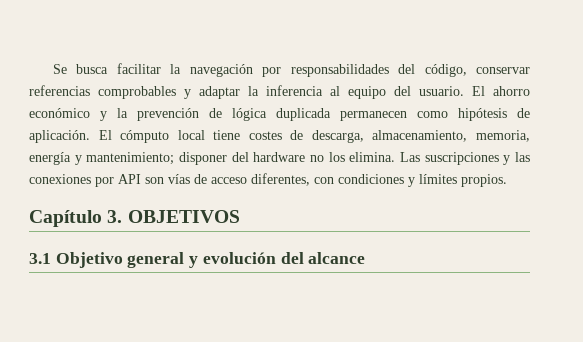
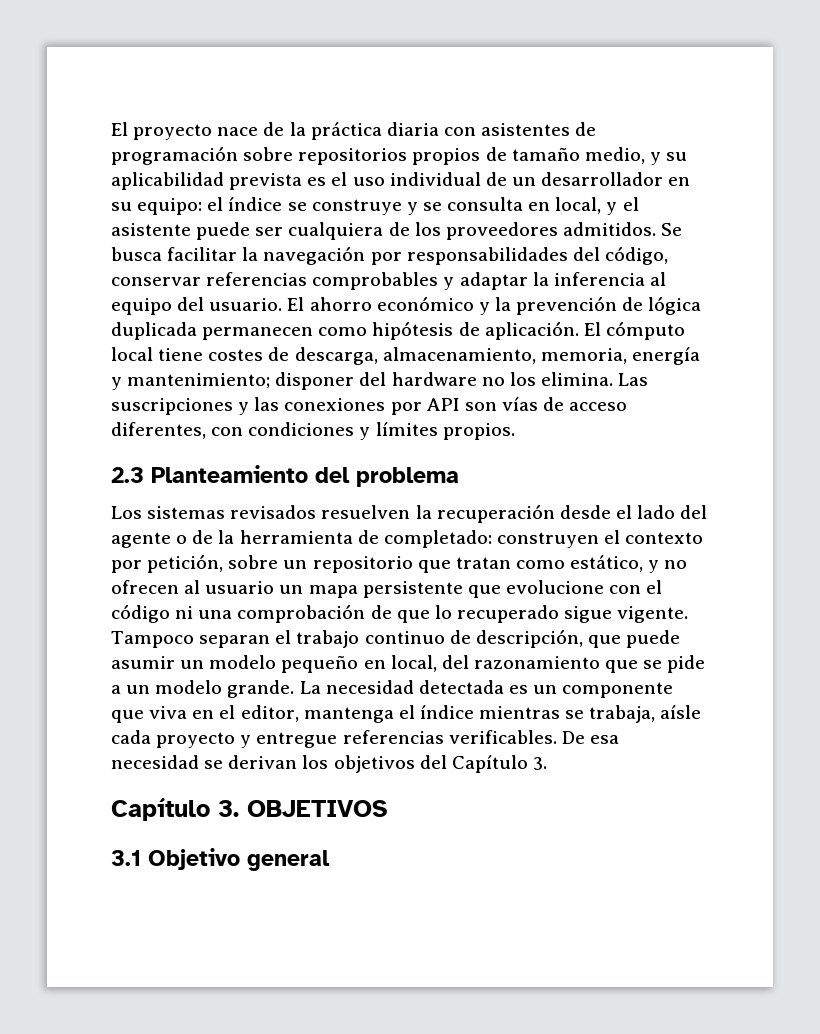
+ El proyecto nace de la práctica diaria con asistentes de programación sobre repositorios propios de tamaño medio, y su aplicabilidad prevista es el uso individual de un desarrollador en su equipo: el índice se construye y se consulta en local, y el asistente puede ser cualquiera de los proveedores admitidos.
+ 2.3 Planteamiento del problema
+ Los sistemas revisados resuelven la recuperación desde el lado del agente o de la herramienta de completado: construyen el contexto por petición, sobre un repositorio que tratan como estático, y no ofrecen al usuario un mapa persistente que evolucione con el código ni una comprobación de que lo recuperado sigue vigente. Tampoco separan el trabajo continuo de descripción, que puede asumir un modelo pequeño en local, del razonamiento que se pide a un modelo grande. La necesidad detectada es un componente que viva en el editor, mantenga el índice mientras se trabaja, aísle cada proyecto y entregue referencias verificables. De esa necesidad se derivan los objetivos del Capítulo 3.
- 3.1 Objetivo general y evolución del alcance
+ 3.1 Objetivo general

